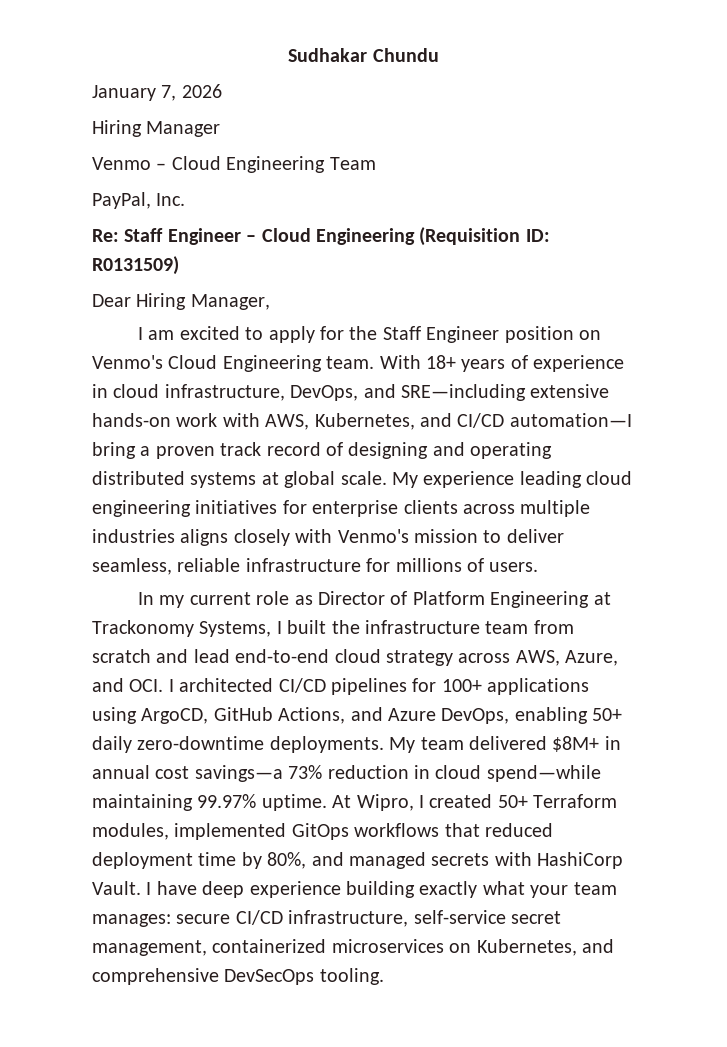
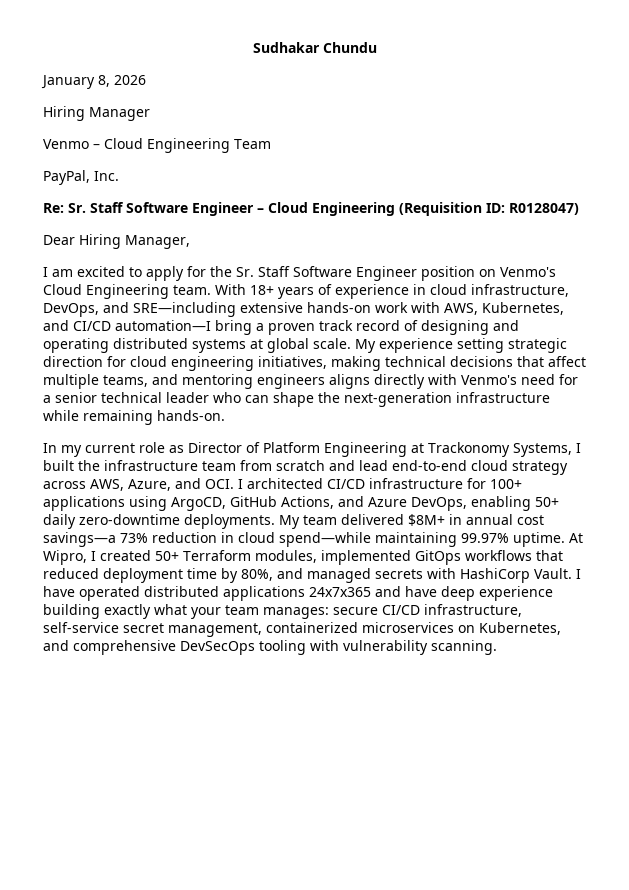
- January 7, 2026
+ January 8, 2026
- Re: Staff Engineer – Cloud Engineering (Requisition ID: R0131509)
+ Re: Sr. Staff Software Engineer – Cloud Engineering (Requisition ID: R0128047)
- I am excited to apply for the Staff Engineer position on Venmo's Cloud Engineering team.
+ I am excited to apply for the Sr. Staff Software Engineer position on Venmo's Cloud Engineering team.
- My experience leading cloud engineering initiatives for enterprise clients across multiple industries aligns closely with Venmo's mission to deliver seamless, reliable infrastructure for millions of users.
+ My experience setting strategic direction for cloud engineering initiatives, making technical decisions that affect multiple teams, and mentoring engineers aligns directly with Venmo's need for a senior technical leader who can shape the next-generation infrastructure while remaining hands-on.
- In my current role as Director of Platform Engineering at Trackonomy Systems, I built the infrastructure team from scratch and lead end-to-end cloud strategy across AWS, Azure, and OCI. I architected CI/CD pipelines for 100+ applications using ArgoCD, GitHub Actions, and Azure DevOps, enabling 50+ daily zero-downtime deployments.
+ In my current role as Director of Platform Engineering at Trackonomy Systems, I built the infrastructure team from scratch and lead end-to-end cloud strategy across AWS, Azure, and OCI. I architected CI/CD infrastructure for 100+ applications using ArgoCD, GitHub Actions, and Azure DevOps, enabling 50+ daily zero-downtime deployments.
- I have deep experience building exactly what your team manages: secure CI/CD infrastructure, self-service secret management, containerized microservices on Kubernetes, and comprehensive DevSecOps tooling.
+ I have operated distributed applications 24x7x365 and have deep experience building exactly what your team manages: secure CI/CD infrastructure, self-service secret management, containerized microservices on Kubernetes, and comprehensive DevSecOps tooling with vulnerability scanning.

